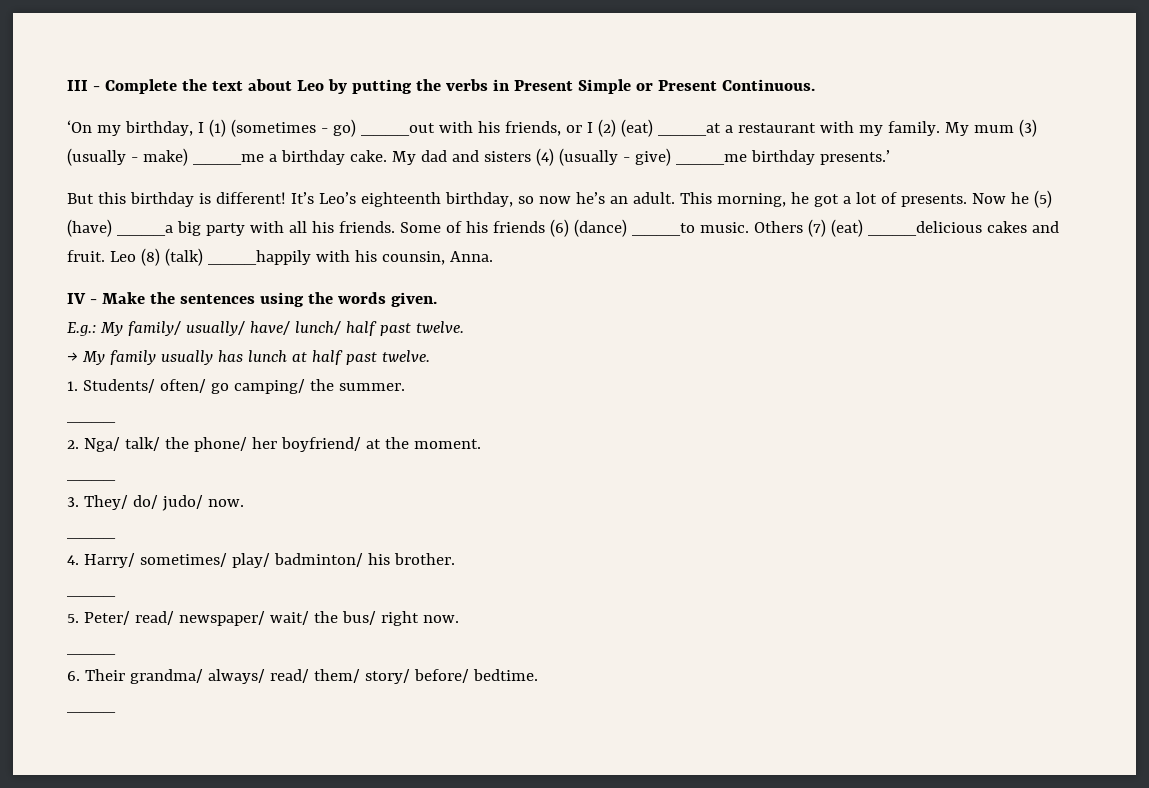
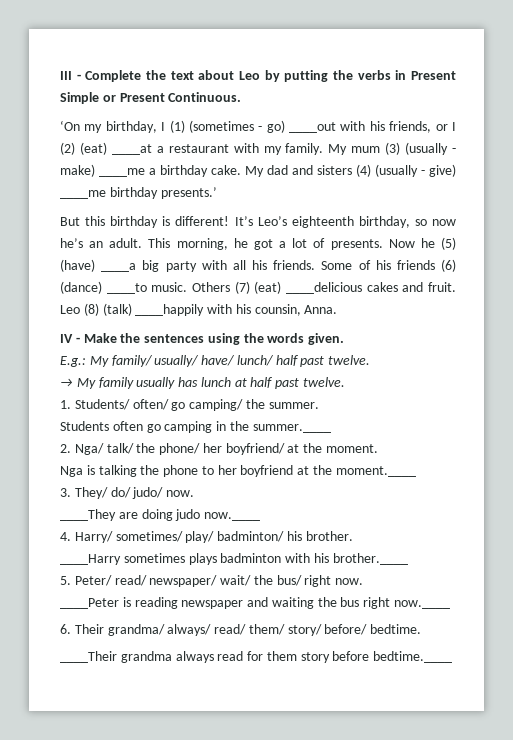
  1. Students/ often/ go camping/ the summer.
- ____
+ Students often go camping in the summer.____
  2. Nga/ talk/ the phone/ her boyfriend/ at the moment.
- ____
+ Nga is talking the phone to her boyfriend at the moment.____
  3. They/ do/ judo/ now.
- ____
+ ____They are doing judo now.____
  4. Harry/ sometimes/ play/ badminton/ his brother.
- ____
+ ____Harry sometimes plays badminton with his brother.____
  5. Peter/ read/ newspaper/ wait/ the bus/ right now.
- ____
+ ____Peter is reading newspaper and waiting the bus right now.____
  6. Their grandma/ always/ read/ them/ story/ before/ bedtime.
- ____
+ ____Their grandma always read for them story before bedtime.____

